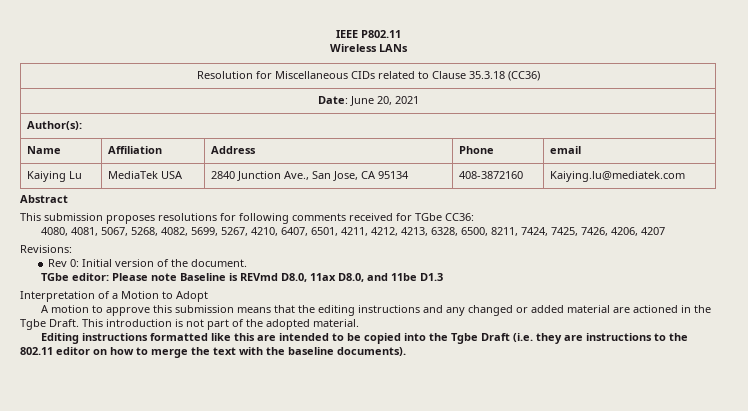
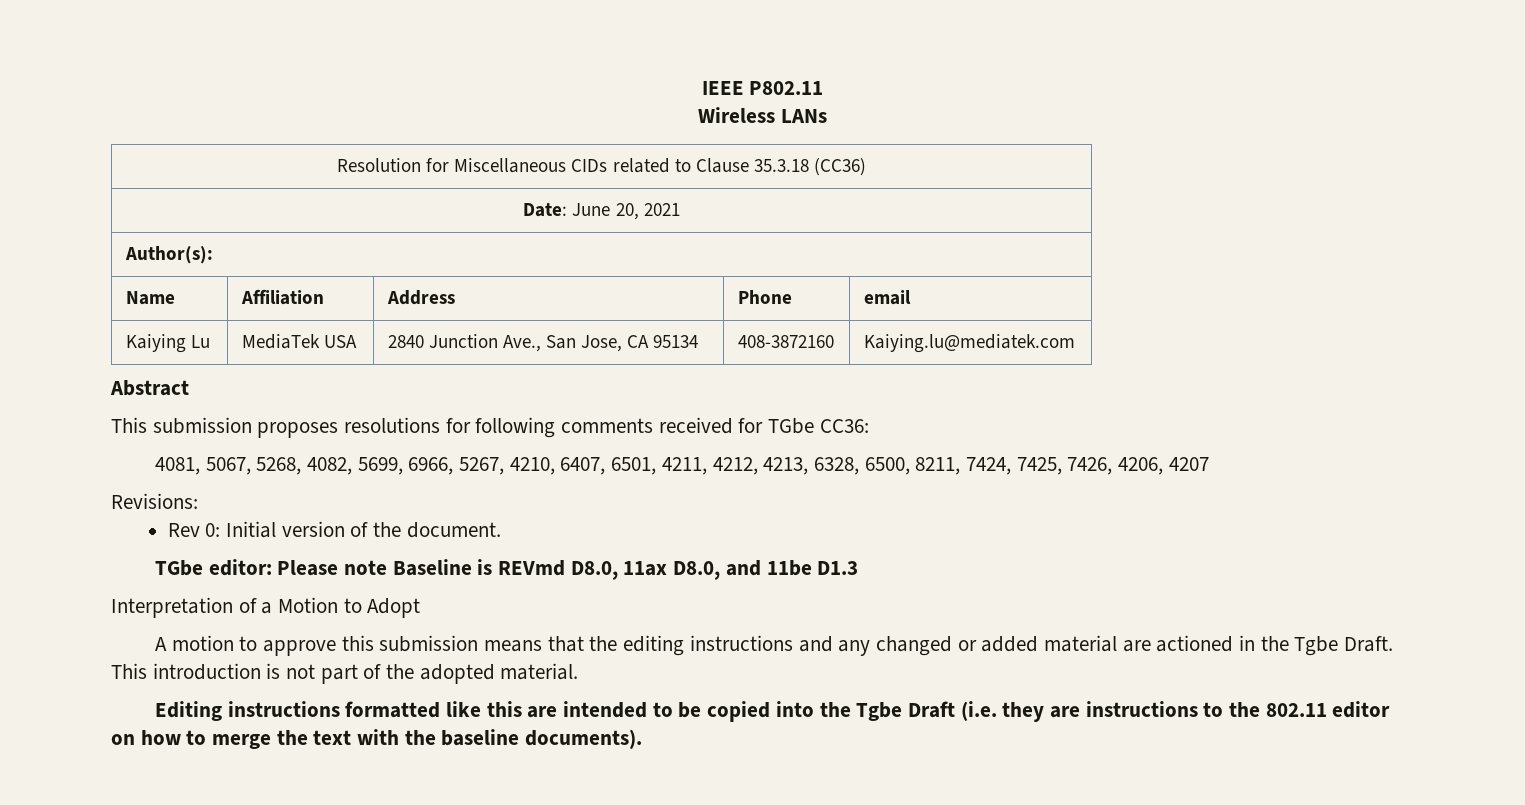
- 4080, 4081, 5067, 5268, 4082, 5699, 5267, 4210, 6407, 6501, 4211, 4212, 4213, 6328, 6500, 8211, 7424, 7425, 7426, 4206, 4207
+ 4081, 5067, 5268, 4082, 5699, 6966, 5267, 4210, 6407, 6501, 4211, 4212, 4213, 6328, 6500, 8211, 7424, 7425, 7426, 4206, 4207

